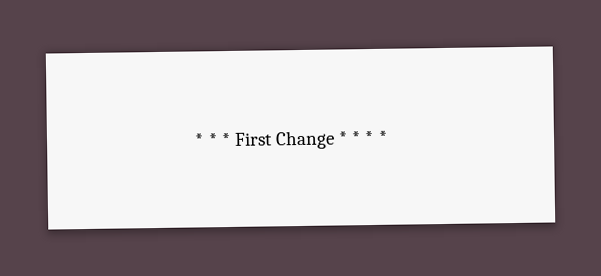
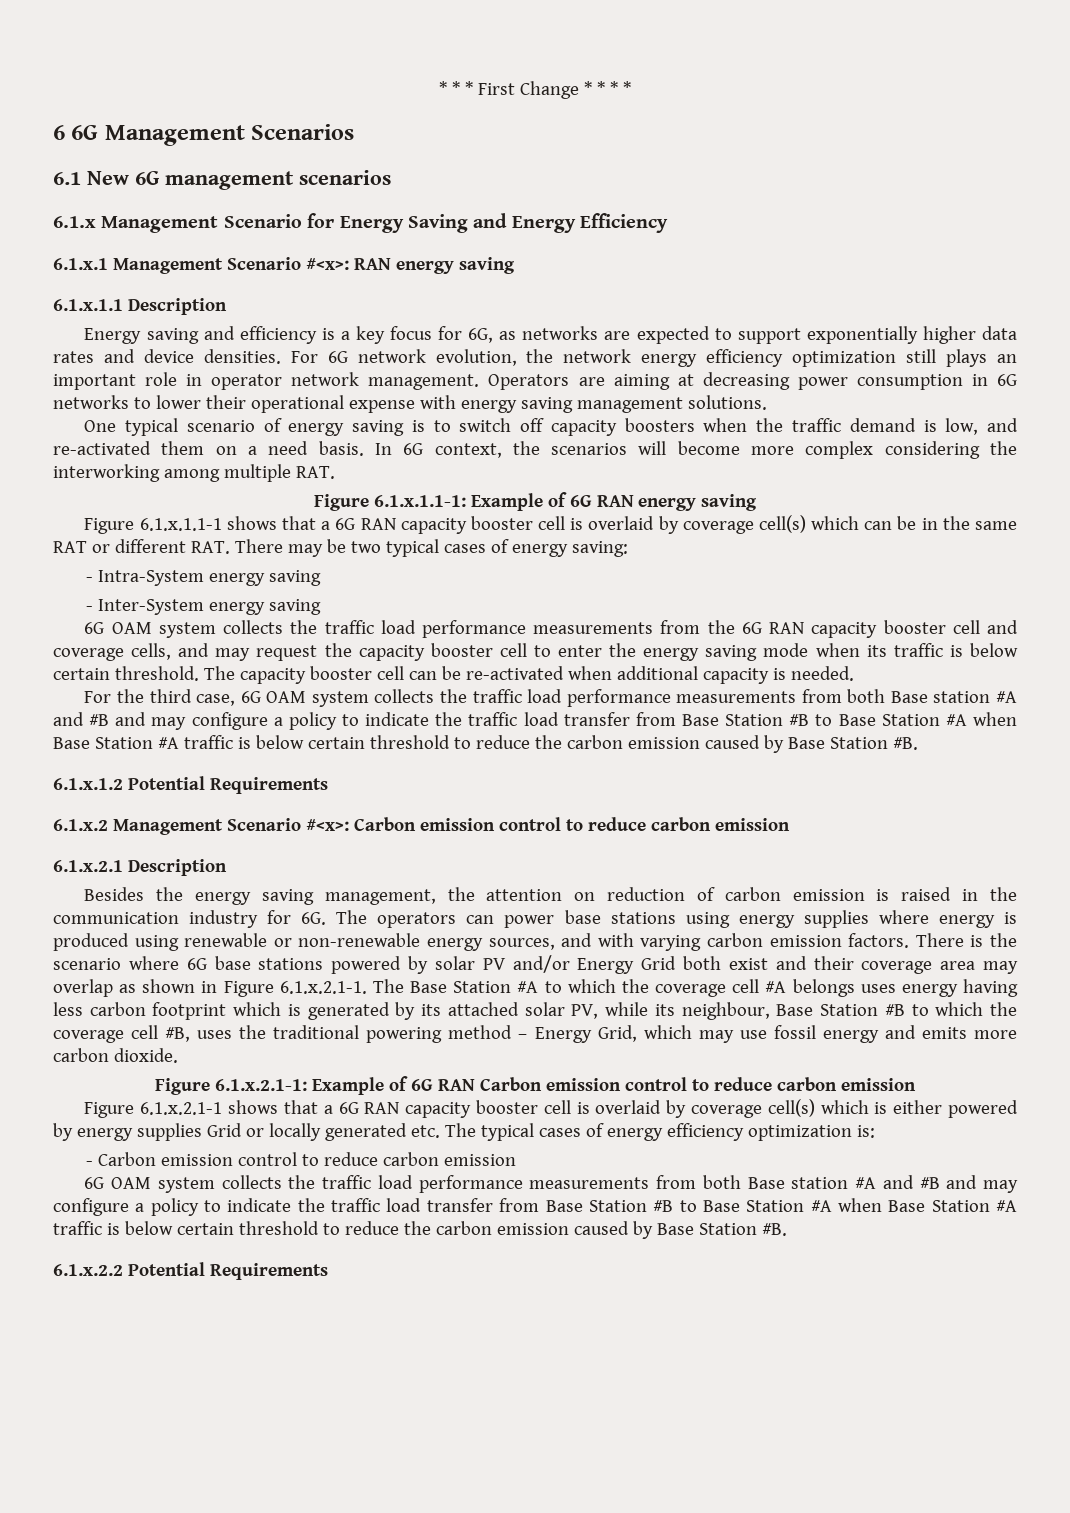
+ 6 6G Management Scenarios
+ 6.1 New 6G management scenarios
+ 6.1.x Management Scenario for Energy Saving and Energy Efficiency
+ 6.1.x.1 Management Scenario #<x>: RAN energy saving
+ 6.1.x.1.1 Description
+ Energy saving and efficiency is a key focus for 6G, as networks are expected to support exponentially higher data rates and device densities. For 6G network evolution, the network energy efficiency optimization still plays an important role in operator network management. Operators are aiming at decreasing power consumption in 6G networks to lower their operational expense with energy saving management solutions.
+ One typical scenario of energy saving is to switch off capacity boosters when the traffic demand is low, and re-activated them on a need basis. In 6G context, the scenarios will become more complex considering the interworking among multiple RAT.
+ Figure 6.1.x.1.1-1: Example of 6G RAN energy saving
+ Figure 6.1.x.1.1-1 shows that a 6G RAN capacity booster cell is overlaid by coverage cell(s) which can be in the same RAT or different RAT. There may be two typical cases of energy saving:
+ - Intra-System energy saving
+ - Inter-System energy saving
+ 6G OAM system collects the traffic load performance measurements from the 6G RAN capacity booster cell and coverage cells, and may request the capacity booster cell to enter the energy saving mode when its traffic is below certain threshold. The capacity booster cell can be re-activated when additional capacity is needed.
+ For the third case, 6G OAM system collects the traffic load performance measurements from both Base station #A and #B and may configure a policy to indicate the traffic load transfer from Base Station #B to Base Station #A when Base Station #A traffic is below certain threshold to reduce the carbon emission caused by Base Station #B.
+ 6.1.x.1.2 Potential Requirements
+ 6.1.x.2 Management Scenario #<x>: Carbon emission control to reduce carbon emission
+ 6.1.x.2.1 Description
+ Besides the energy saving management, the attention on reduction of carbon emission is raised in the communication industry for 6G. The operators can power base stations using energy supplies where energy is produced using renewable or non-renewable energy sources, and with varying carbon emission factors. There is the scenario where 6G base stations powered by solar PV and/or Energy Grid both exist and their coverage area may overlap as shown in Figure 6.1.x.2.1-1. The Base Station #A to which the coverage cell #A belongs uses energy having less carbon footprint which is generated by its attached solar PV, while its neighbour, Base Station #B to which the coverage cell #B, uses the traditional powering method – Energy Grid, which may use fossil energy and emits more carbon dioxide.
+ Figure 6.1.x.2.1-1: Example of 6G RAN Carbon emission control to reduce carbon emission
+ Figure 6.1.x.2.1-1 shows that a 6G RAN capacity booster cell is overlaid by coverage cell(s) which is either powered by energy supplies Grid or locally generated etc. The typical cases of energy efficiency optimization is:
+ - Carbon emission control to reduce carbon emission
+ 6G OAM system collects the traffic load performance measurements from both Base station #A and #B and may configure a policy to indicate the traffic load transfer from Base Station #B to Base Station #A when Base Station #A traffic is below certain threshold to reduce the carbon emission caused by Base Station #B.
+ 6.1.x.2.2 Potential Requirements

